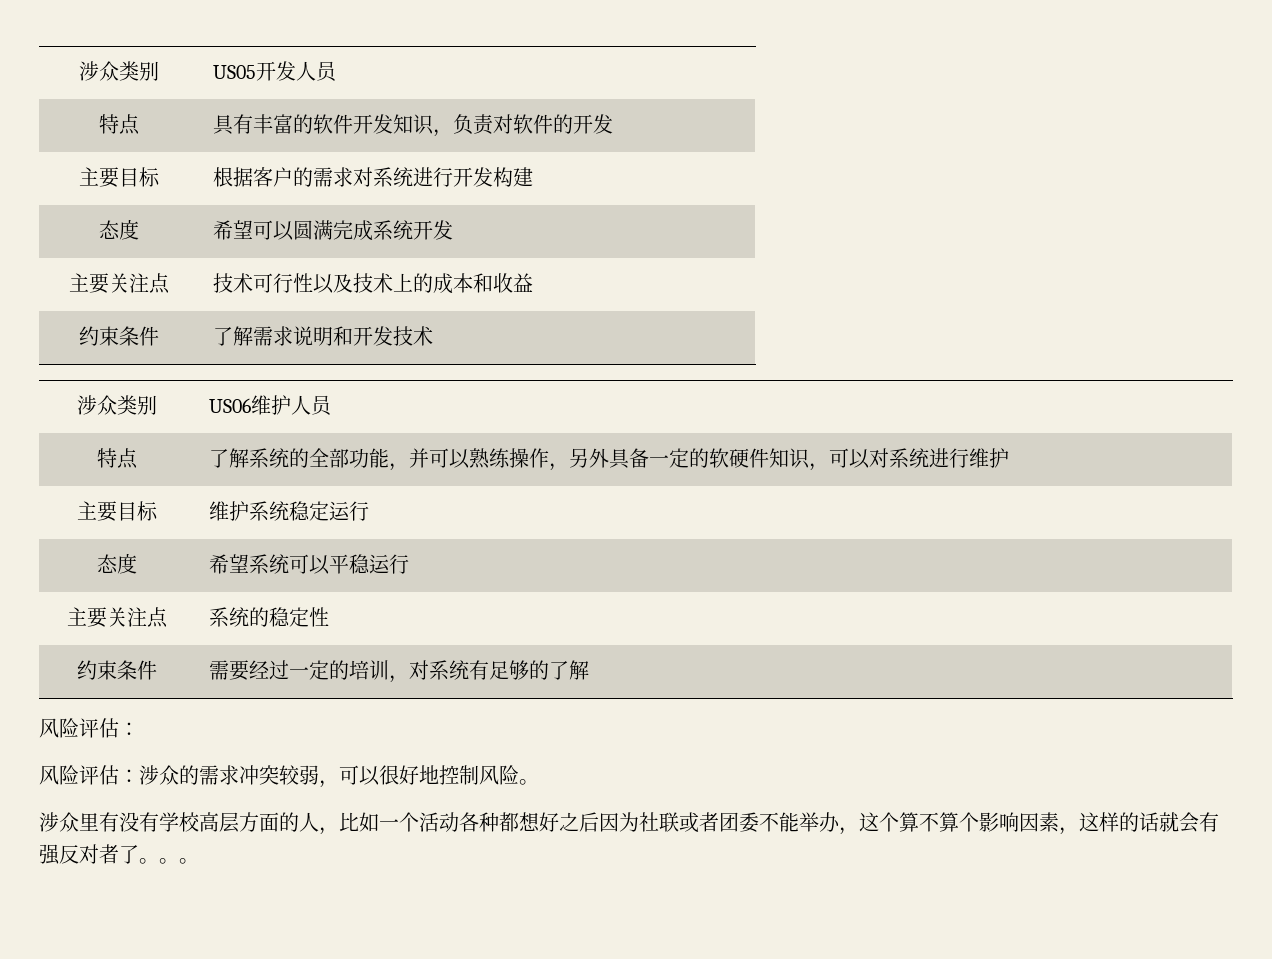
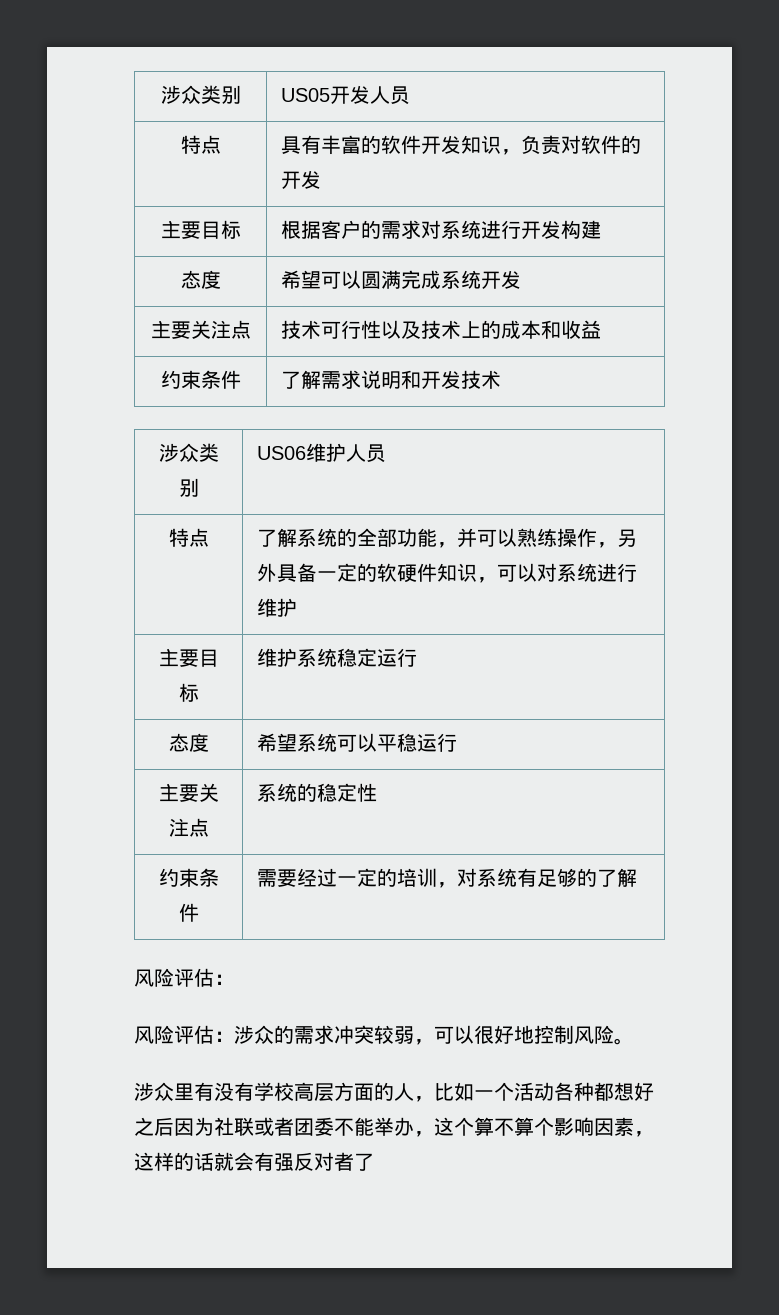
- 涉众里有没有学校高层方面的人，比如一个活动各种都想好之后因为社联或者团委不能举办，这个算不算个影响因素，这样的话就会有强反对者了。。。
+ 涉众里有没有学校高层方面的人，比如一个活动各种都想好之后因为社联或者团委不能举办，这个算不算个影响因素，这样的话就会有强反对者了

